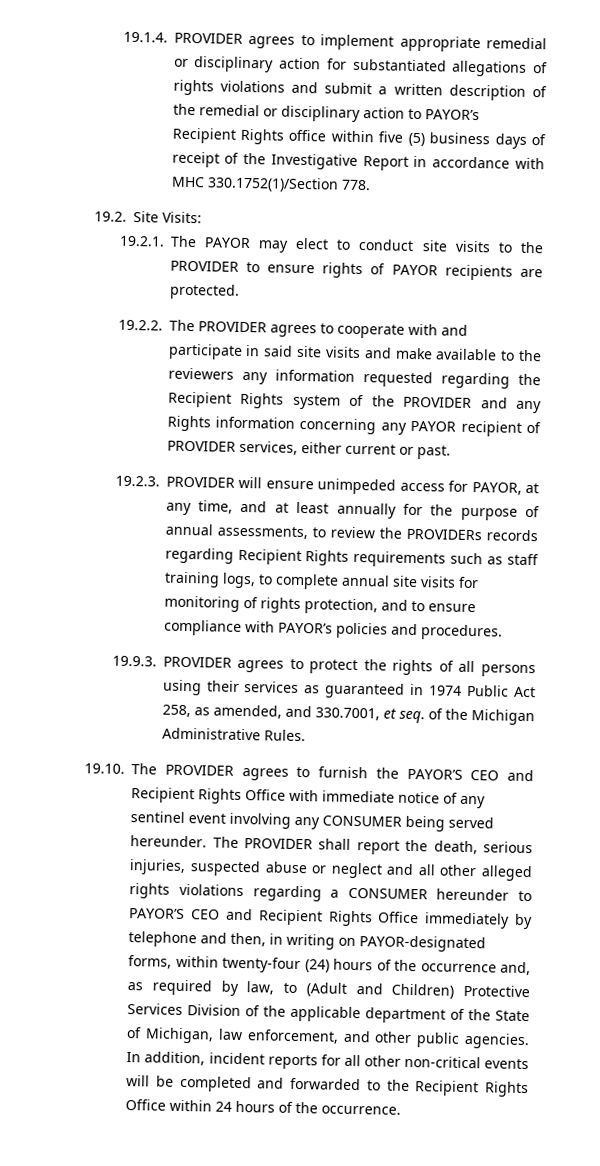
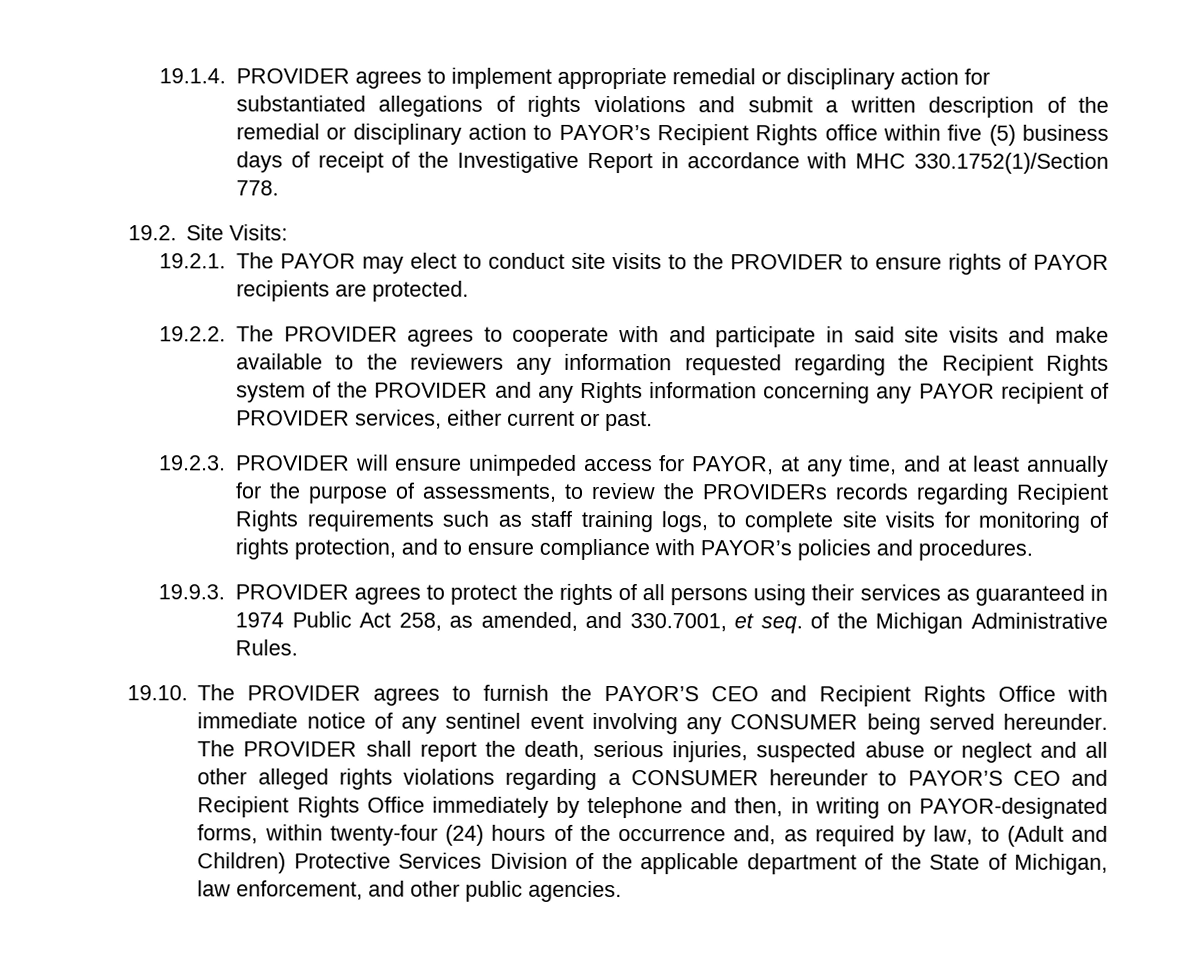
- 19.2.3. PROVIDER will ensure unimpeded access for PAYOR, at any time, and at least annually for the purpose of annual assessments, to review the PROVIDERs records regarding Recipient Rights requirements such as staff training logs, to complete annual site visits for monitoring of rights protection, and to ensure compliance with PAYOR’s policies and procedures.
+ 19.2.3. PROVIDER will ensure unimpeded access for PAYOR, at any time, and at least annually for the purpose of assessments, to review the PROVIDERs records regarding Recipient Rights requirements such as staff training logs, to complete site visits for monitoring of rights protection, and to ensure compliance with PAYOR’s policies and procedures.
- In addition, incident reports for all other non-critical events will be completed and forwarded to the Recipient Rights Office within 24 hours of the occurrence.

